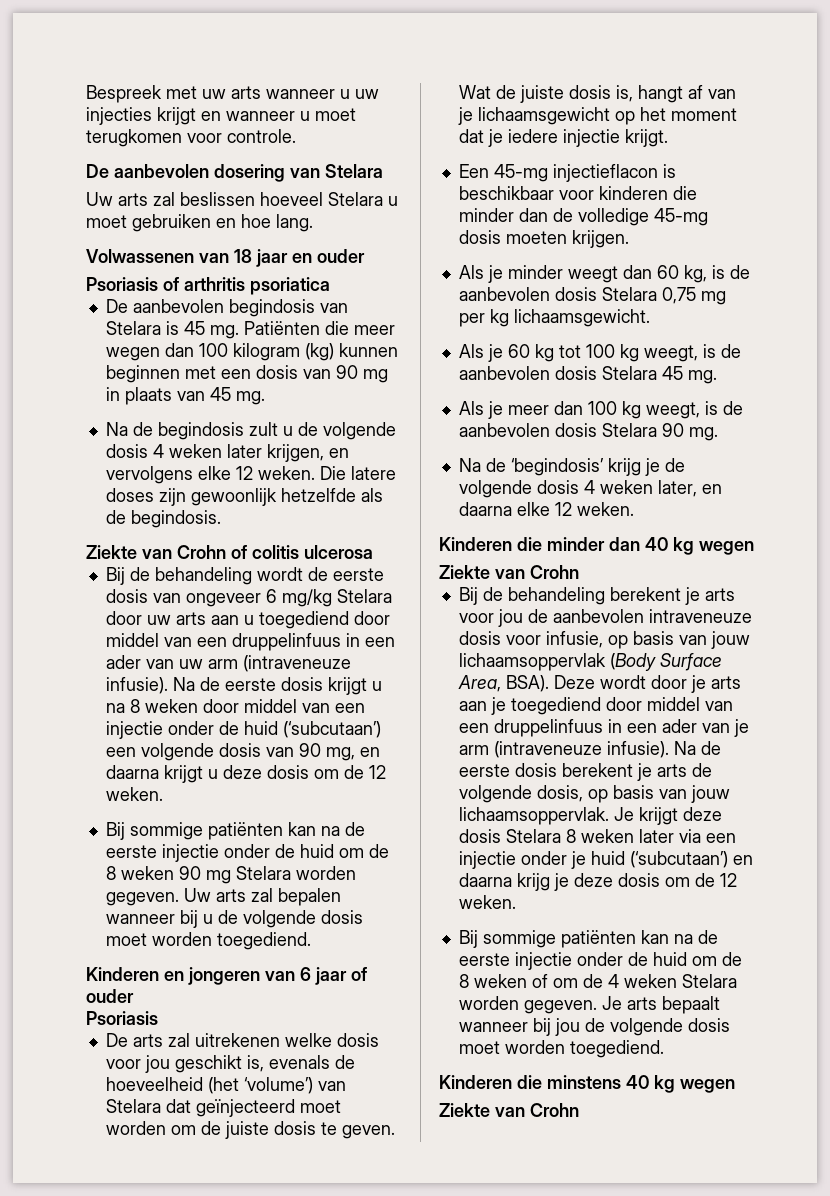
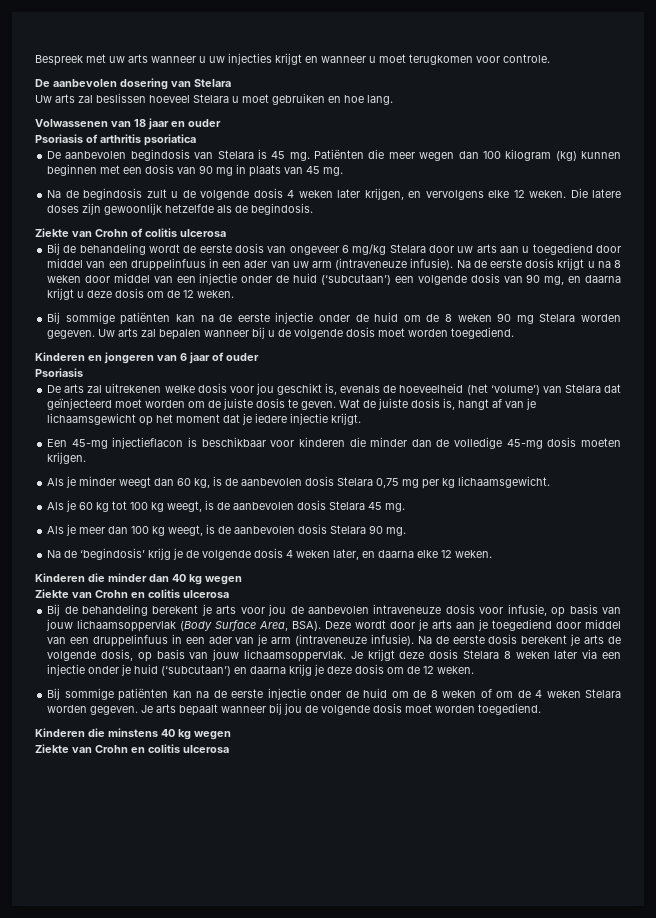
  Kinderen die minder dan 40 kg wegen
- Ziekte van Crohn
+ Ziekte van Crohn en colitis ulcerosa
  Kinderen die minstens 40 kg wegen
- Ziekte van Crohn
+ Ziekte van Crohn en colitis ulcerosa

